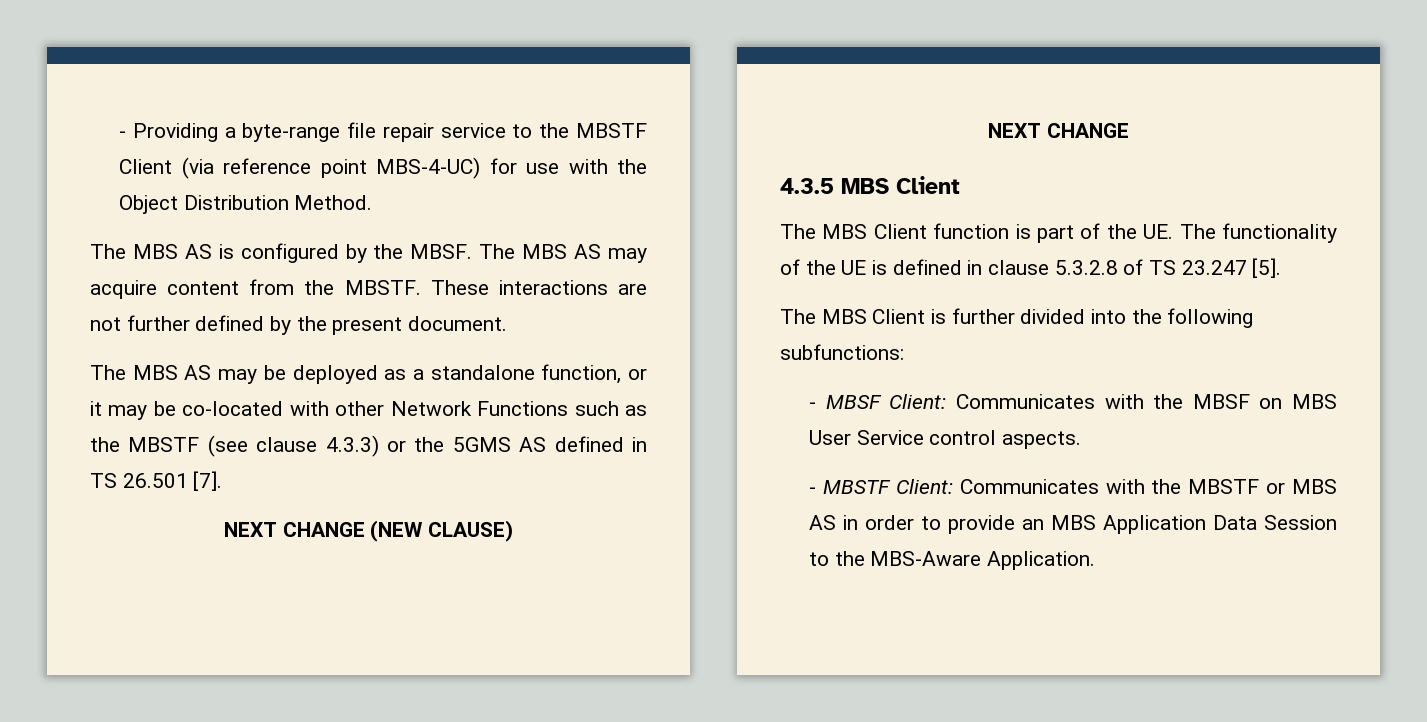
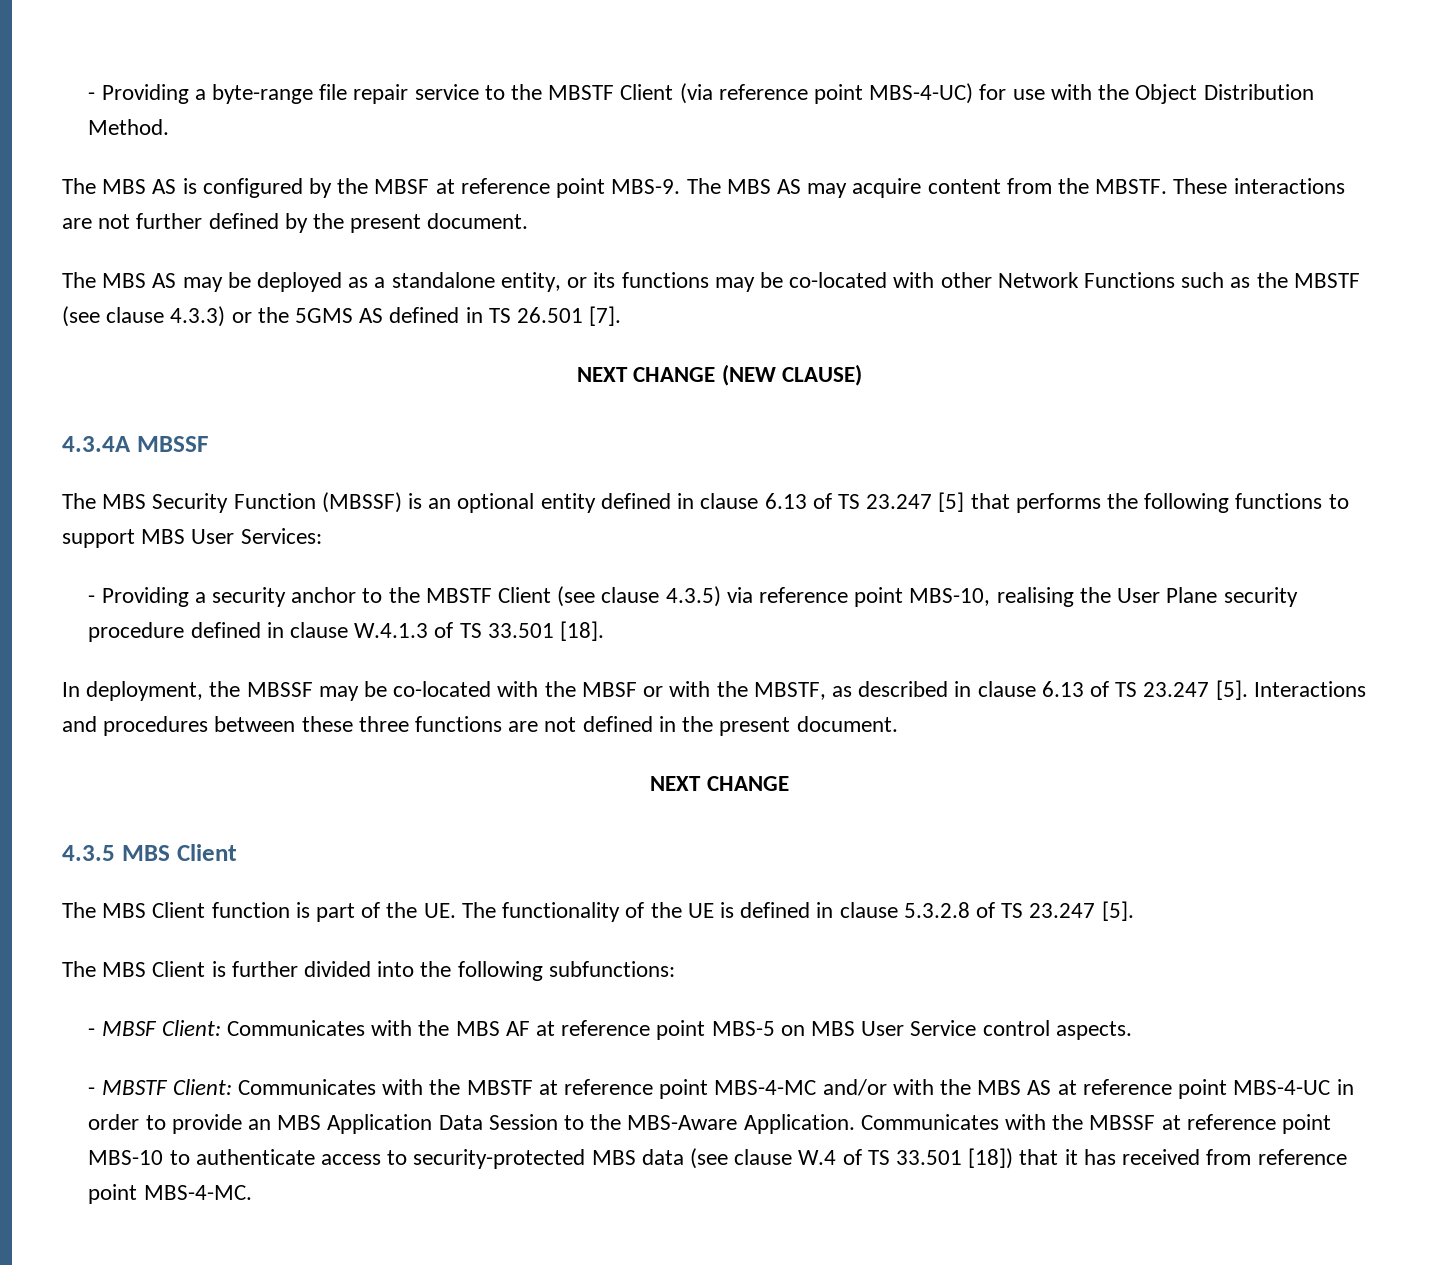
- The MBS AS is configured by the MBSF.
+ The MBS AS is configured by the MBSF at reference point MBS-9.
- The MBS AS may be deployed as a standalone function, or it may be co-located with other Network Functions such as the MBSTF (see clause 4.3.3) or the 5GMS AS defined in TS 26.501 [7].
+ The MBS AS may be deployed as a standalone entity, or its functions may be co-located with other Network Functions such as the MBSTF (see clause 4.3.3) or the 5GMS AS defined in TS 26.501 [7].
+ 4.3.4A MBSSF
+ The MBS Security Function (MBSSF) is an optional entity defined in clause 6.13 of TS 23.247 [5] that performs the following functions to support MBS User Services:
+ - Providing a security anchor to the MBSTF Client (see clause 4.3.5) via reference point MBS-10, realising the User Plane security procedure defined in clause W.4.1.3 of TS 33.501 [18].
+ In deployment, the MBSSF may be co-located with the MBSF or with the MBSTF, as described in clause 6.13 of TS 23.247 [5]. Interactions and procedures between these three functions are not defined in the present document.
- - MBSF Client: Communicates with the MBSF on MBS User Service control aspects.
+ - MBSF Client: Communicates with the MBS AF at reference point MBS-5 on MBS User Service control aspects.
- - MBSTF Client: Communicates with the MBSTF or MBS AS in order to provide an MBS Application Data Session to the MBS-Aware Application.
+ - MBSTF Client: Communicates with the MBSTF at reference point MBS-4-MC and/or with the MBS AS at reference point MBS-4-UC in order to provide an MBS Application Data Session to the MBS-Aware Application.
+ Communicates with the MBSSF at reference point MBS-10 to authenticate access to security-protected MBS data (see clause W.4 of TS 33.501 [18]) that it has received from reference point MBS-4-MC.

